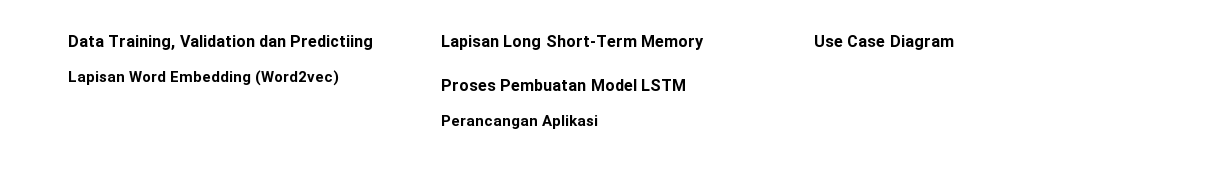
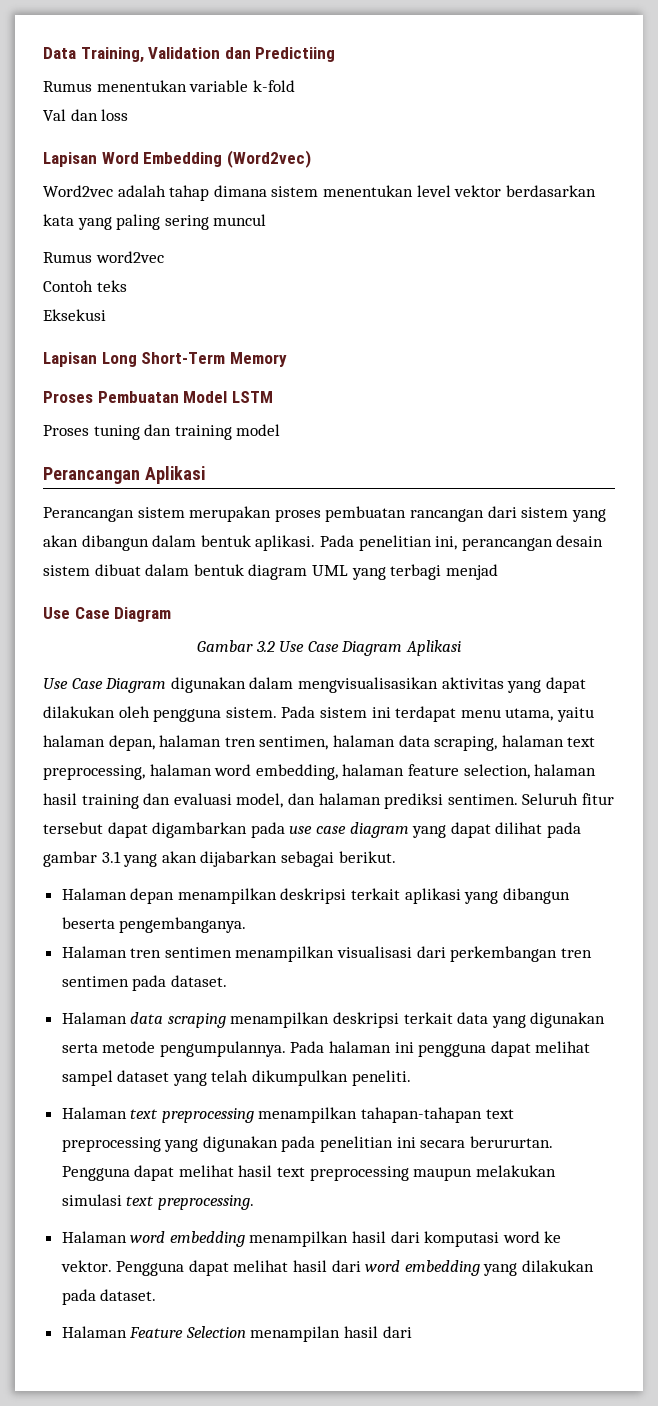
+ Rumus menentukan variable k-fold
+ Val dan loss
  Lapisan Word Embedding (Word2vec)
+ Word2vec adalah tahap dimana sistem menentukan level vektor berdasarkan kata yang paling sering muncul
+ Rumus word2vec
+ Contoh teks
+ Eksekusi
+ Proses tuning dan training model
  Perancangan Aplikasi
+ Perancangan sistem merupakan proses pembuatan rancangan dari sistem yang akan dibangun dalam bentuk aplikasi. Pada penelitian ini, perancangan desain sistem dibuat dalam bentuk diagram UML yang terbagi menjad
  Use Case Diagram
+ Gambar 3.2 Use Case Diagram Aplikasi
+ Use Case Diagram digunakan dalam mengvisualisasikan aktivitas yang dapat dilakukan oleh pengguna sistem. Pada sistem ini terdapat menu utama, yaitu halaman depan, halaman tren sentimen, halaman data scraping, halaman text preprocessing, halaman word embedding, halaman feature selection, halaman hasil training dan evaluasi model, dan halaman prediksi sentimen. Seluruh fitur tersebut dapat digambarkan pada use case diagram yang dapat dilihat pada gambar 3.1 yang akan dijabarkan sebagai berikut.
+ Halaman depan menampilkan deskripsi terkait aplikasi yang dibangun beserta pengembanganya.
+ Halaman tren sentimen menampilkan visualisasi dari perkembangan tren sentimen pada dataset.
+ Halaman data scraping menampilkan deskripsi terkait data yang digunakan serta metode pengumpulannya. Pada halaman ini pengguna dapat melihat sampel dataset yang telah dikumpulkan peneliti.
+ Halaman text preprocessing menampilkan tahapan-tahapan text preprocessing yang digunakan pada penelitian ini secara berururtan. Pengguna dapat melihat hasil text preprocessing maupun melakukan simulasi text preprocessing.
+ Halaman word embedding menampilkan hasil dari komputasi word ke vektor. Pengguna dapat melihat hasil dari word embedding yang dilakukan pada dataset.
+ Halaman Feature Selection menampilan hasil dari

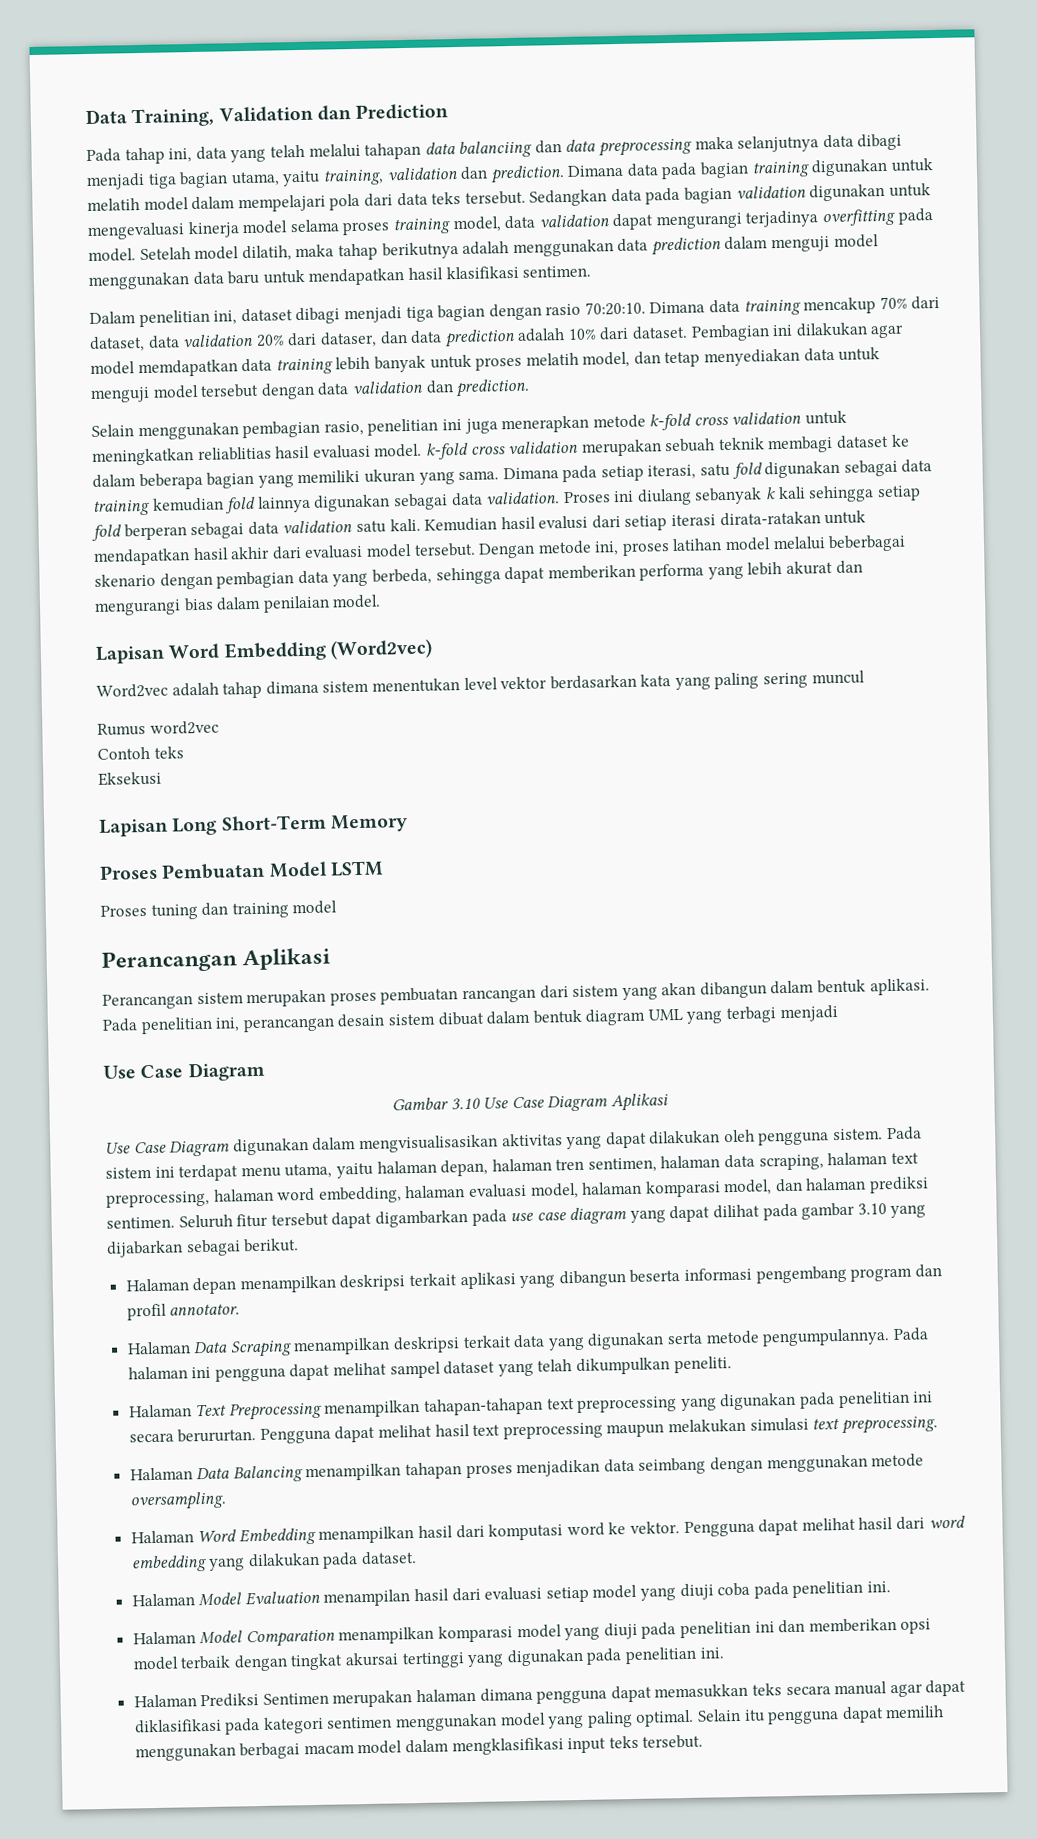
- Data Training, Validation dan Predictiing
- Rumus menentukan variable k-fold
- Val dan loss
+ Data Training, Validation dan Prediction
+ Pada tahap ini, data yang telah melalui tahapan data balanciing dan data preprocessing maka selanjutnya data dibagi menjadi tiga bagian utama, yaitu training, validation dan prediction. Dimana data pada bagian training digunakan untuk melatih model dalam mempelajari pola dari data teks tersebut. Sedangkan data pada bagian validation digunakan untuk mengevaluasi kinerja model selama proses training model, data validation dapat mengurangi terjadinya overfitting pada model. Setelah model dilatih, maka tahap berikutnya adalah menggunakan data prediction dalam menguji model menggunakan data baru untuk mendapatkan hasil klasifikasi sentimen.
+ Dalam penelitian ini, dataset dibagi menjadi tiga bagian dengan rasio 70:20:10. Dimana data training mencakup 70% dari dataset, data validation 20% dari dataser, dan data prediction adalah 10% dari dataset. Pembagian ini dilakukan agar model memdapatkan data training lebih banyak untuk proses melatih model, dan tetap menyediakan data untuk menguji model tersebut dengan data validation dan prediction.
+ Selain menggunakan pembagian rasio, penelitian ini juga menerapkan metode k-fold cross validation untuk meningkatkan reliablitias hasil evaluasi model. k-fold cross validation merupakan sebuah teknik membagi dataset ke dalam beberapa bagian yang memiliki ukuran yang sama. Dimana pada setiap iterasi, satu fold digunakan sebagai data training kemudian fold lainnya digunakan sebagai data validation. Proses ini diulang sebanyak k kali sehingga setiap fold berperan sebagai data validation satu kali. Kemudian hasil evalusi dari setiap iterasi dirata-ratakan untuk mendapatkan hasil akhir dari evaluasi model tersebut. Dengan metode ini, proses latihan model melalui beberbagai skenario dengan pembagian data yang berbeda, sehingga dapat memberikan performa yang lebih akurat dan mengurangi bias dalam penilaian model.
- Pada penelitian ini, perancangan desain sistem dibuat dalam bentuk diagram UML yang terbagi menjad
+ Pada penelitian ini, perancangan desain sistem dibuat dalam bentuk diagram UML yang terbagi menjadi
- Gambar 3.2 Use Case Diagram Aplikasi
+ Gambar 3.10 Use Case Diagram Aplikasi
- Pada sistem ini terdapat menu utama, yaitu halaman depan, halaman tren sentimen, halaman data scraping, halaman text preprocessing, halaman word embedding, halaman feature selection, halaman hasil training dan evaluasi model, dan halaman prediksi sentimen.
+ Pada sistem ini terdapat menu utama, yaitu halaman depan, halaman tren sentimen, halaman data scraping, halaman text preprocessing, halaman word embedding, halaman evaluasi model, halaman komparasi model, dan halaman prediksi sentimen.
- Seluruh fitur tersebut dapat digambarkan pada use case diagram yang dapat dilihat pada gambar 3.1 yang akan dijabarkan sebagai berikut.
+ Seluruh fitur tersebut dapat digambarkan pada use case diagram yang dapat dilihat pada gambar 3.10 yang dijabarkan sebagai berikut.
- Halaman depan menampilkan deskripsi terkait aplikasi yang dibangun beserta pengembanganya.
- Halaman tren sentimen menampilkan visualisasi dari perkembangan tren sentimen pada dataset.
- Halaman data scraping menampilkan deskripsi terkait data yang digunakan serta metode pengumpulannya.
+ Halaman depan menampilkan deskripsi terkait aplikasi yang dibangun beserta informasi pengembang program dan profil annotator.
+ Halaman Data Scraping menampilkan deskripsi terkait data yang digunakan serta metode pengumpulannya.
- Halaman text preprocessing menampilkan tahapan-tahapan text preprocessing yang digunakan pada penelitian ini secara berururtan.
+ Halaman Text Preprocessing menampilkan tahapan-tahapan text preprocessing yang digunakan pada penelitian ini secara berururtan.
- Halaman word embedding menampilkan hasil dari komputasi word ke vektor.
+ Halaman Data Balancing menampilkan tahapan proses menjadikan data seimbang dengan menggunakan metode oversampling.
+ Halaman Word Embedding menampilkan hasil dari komputasi word ke vektor.
- Halaman Feature Selection menampilan hasil dari
+ Halaman Model Evaluation menampilan hasil dari evaluasi setiap model yang diuji coba pada penelitian ini.
+ Halaman Model Comparation menampilkan komparasi model yang diuji pada penelitian ini dan memberikan opsi model terbaik dengan tingkat akursai tertinggi yang digunakan pada penelitian ini.
+ Halaman Prediksi Sentimen merupakan halaman dimana pengguna dapat memasukkan teks secara manual agar dapat diklasifikasi pada kategori sentimen menggunakan model yang paling optimal. Selain itu pengguna dapat memilih menggunakan berbagai macam model dalam mengklasifikasi input teks tersebut.

